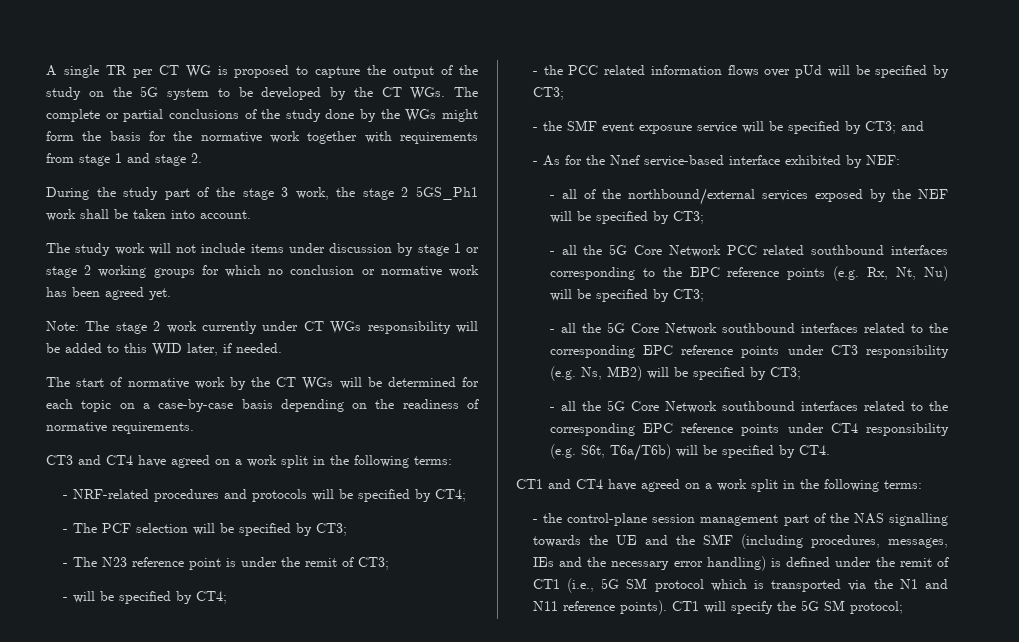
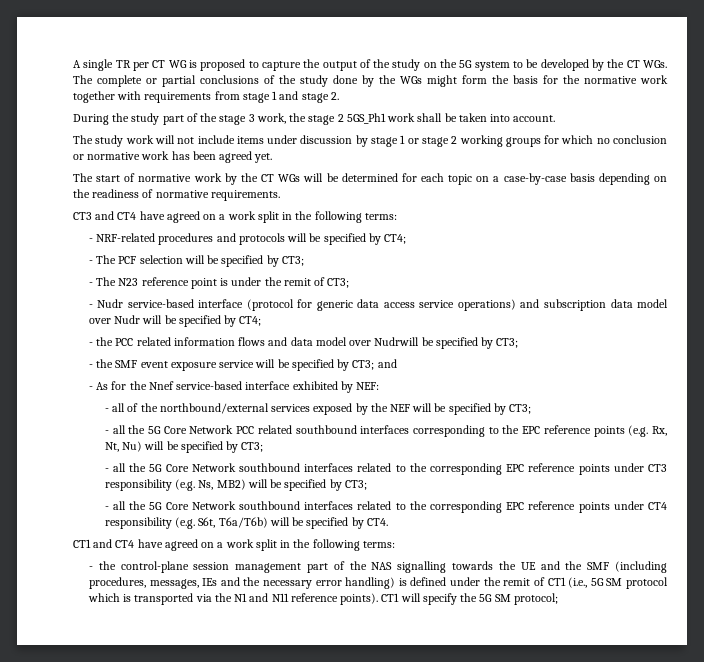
- Note: The stage 2 work currently under CT WGs responsibility will be added to this WID later, if needed.
- - will be specified by CT4;
+ - Nudr service-based interface (protocol for generic data access service operations) and subscription data model over Nudr will be specified by CT4;
- - the PCC related information flows over pUd will be specified by CT3;
+ - the PCC related information flows and data model over Nudrwill be specified by CT3;

